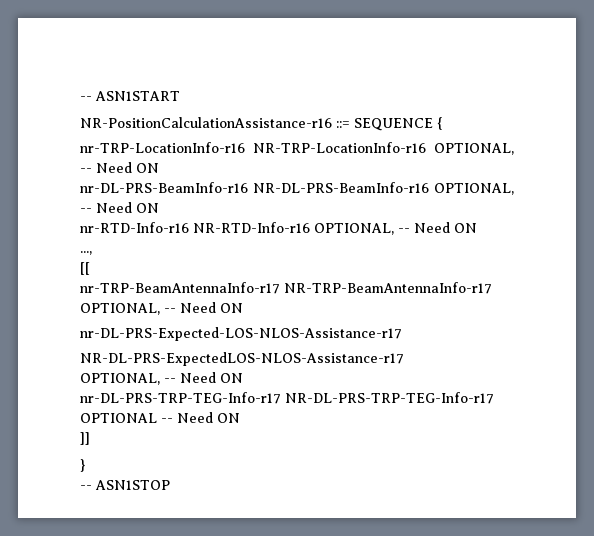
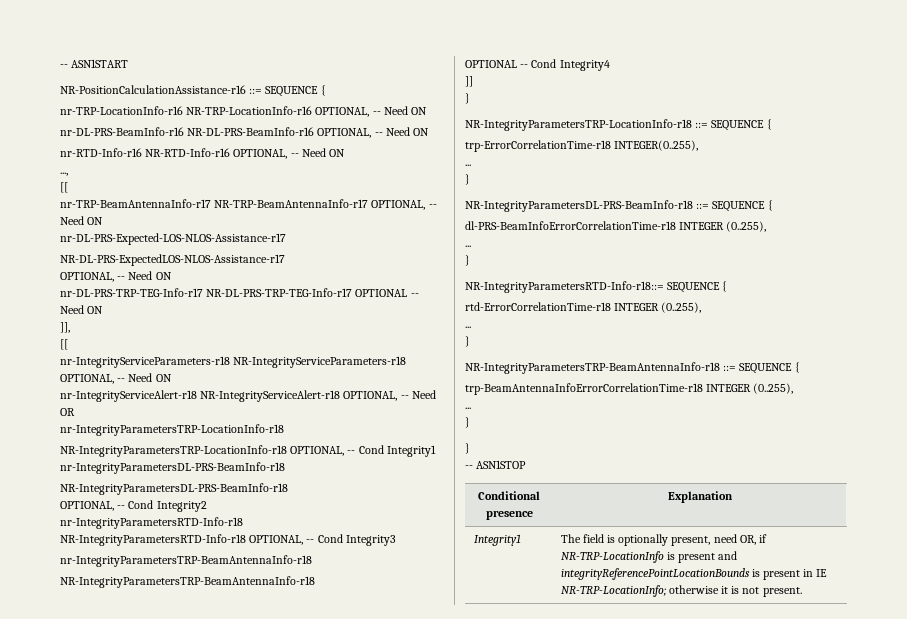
+ ]],
+ [[
+ nr-IntegrityServiceParameters-r18 NR-IntegrityServiceParameters-r18 OPTIONAL, -- Need ON
+ nr-IntegrityServiceAlert-r18 NR-IntegrityServiceAlert-r18 OPTIONAL, -- Need OR
+ nr-IntegrityParametersTRP-LocationInfo-r18
+ NR-IntegrityParametersTRP-LocationInfo-r18 OPTIONAL, -- Cond Integrity1 nr-IntegrityParametersDL-PRS-BeamInfo-r18
+ NR-IntegrityParametersDL-PRS-BeamInfo-r18
+ OPTIONAL, -- Cond Integrity2
+ nr-IntegrityParametersRTD-Info-r18
+ NR-IntegrityParametersRTD-Info-r18 OPTIONAL, -- Cond Integrity3
+ nr-IntegrityParametersTRP-BeamAntennaInfo-r18
+ NR-IntegrityParametersTRP-BeamAntennaInfo-r18
+ OPTIONAL -- Cond Integrity4
  ]]
  }
+ NR-IntegrityParametersTRP-LocationInfo-r18 ::= SEQUENCE {
+ trp-ErrorCorrelationTime-r18 INTEGER(0..255),
+ ...
+ }
+ NR-IntegrityParametersDL-PRS-BeamInfo-r18 ::= SEQUENCE {
+ dl-PRS-BeamInfoErrorCorrelationTime-r18 INTEGER (0..255),
+ ...
+ }
+ NR-IntegrityParametersRTD-Info-r18::= SEQUENCE {
+ rtd-ErrorCorrelationTime-r18 INTEGER (0..255),
+ ...
+ }
+ NR-IntegrityParametersTRP-BeamAntennaInfo-r18 ::= SEQUENCE {
+ trp-BeamAntennaInfoErrorCorrelationTime-r18 INTEGER (0..255),
+ ...
+ }
+ }
  -- ASN1STOP
+ Conditional presence | Explanation
+ Integrity1 | The field is optionally present, need OR, if NR-TRP-LocationInfo is present and integrityReferencePointLocationBounds is present in IE NR-TRP-LocationInfo; otherwise it is not present.

